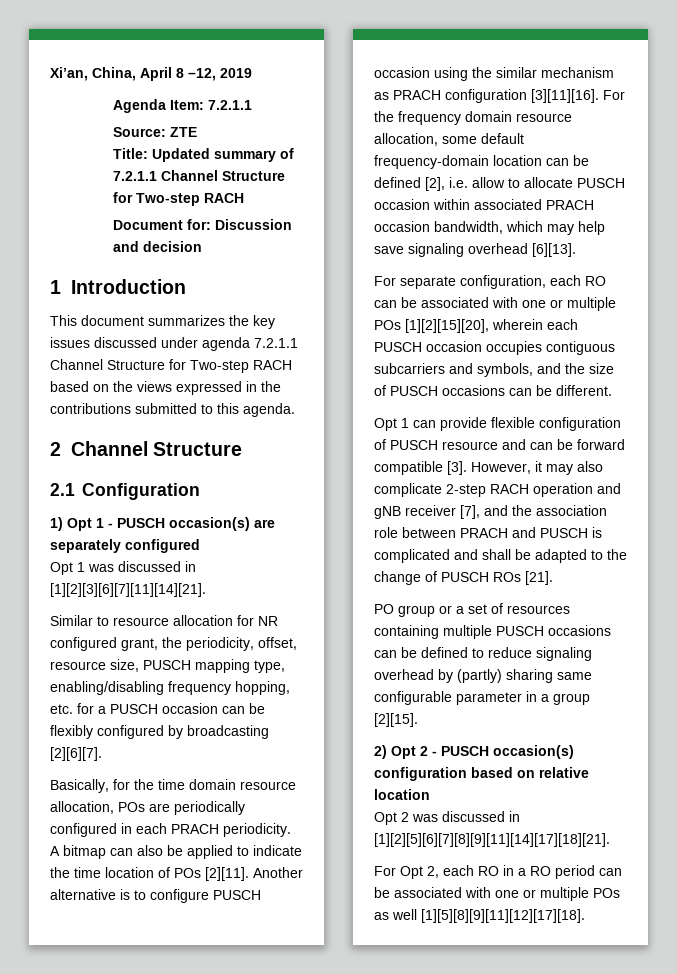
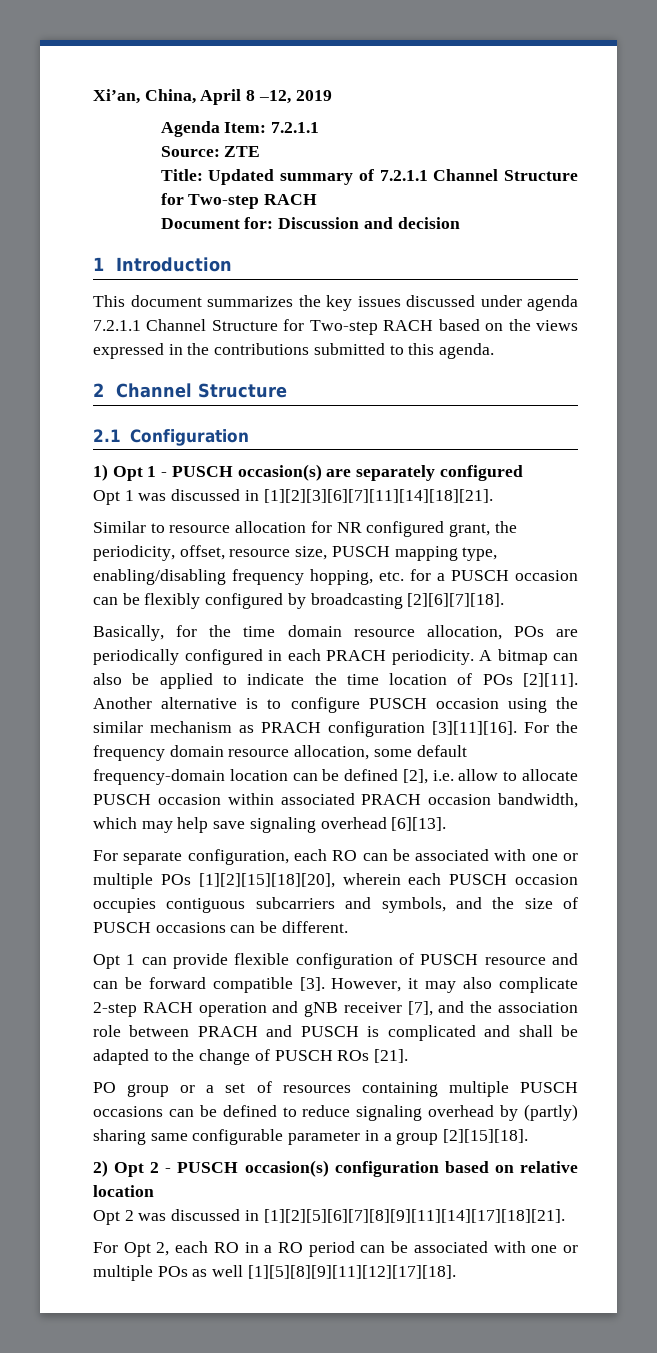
- Opt 1 was discussed in [1][2][3][6][7][11][14][21].
+ Opt 1 was discussed in [1][2][3][6][7][11][14][18][21].
- Similar to resource allocation for NR configured grant, the periodicity, offset, resource size, PUSCH mapping type, enabling/disabling frequency hopping, etc. for a PUSCH occasion can be flexibly configured by broadcasting [2][6][7].
+ Similar to resource allocation for NR configured grant, the periodicity, offset, resource size, PUSCH mapping type, enabling/disabling frequency hopping, etc. for a PUSCH occasion can be flexibly configured by broadcasting [2][6][7][18].
- For separate configuration, each RO can be associated with one or multiple POs [1][2][15][20], wherein each PUSCH occasion occupies contiguous subcarriers and symbols, and the size of PUSCH occasions can be different.
+ For separate configuration, each RO can be associated with one or multiple POs [1][2][15][18][20], wherein each PUSCH occasion occupies contiguous subcarriers and symbols, and the size of PUSCH occasions can be different.
- PO group or a set of resources containing multiple PUSCH occasions can be defined to reduce signaling overhead by (partly) sharing same configurable parameter in a group [2][15].
+ PO group or a set of resources containing multiple PUSCH occasions can be defined to reduce signaling overhead by (partly) sharing same configurable parameter in a group [2][15][18].

